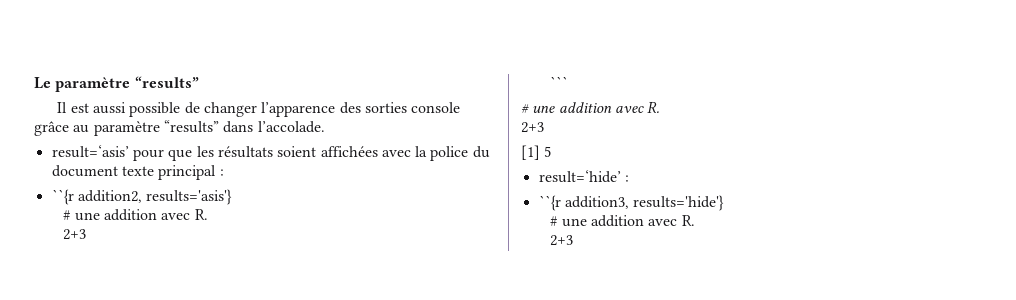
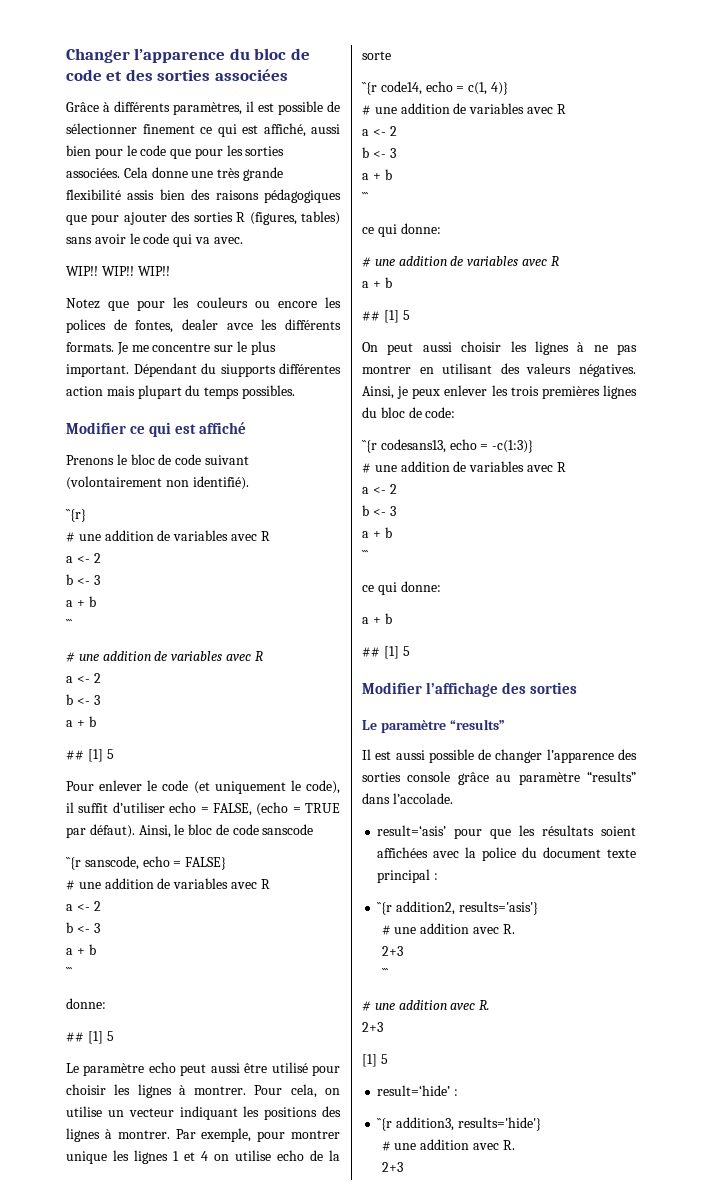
+ Changer l’apparence du bloc de code et des sorties associées
+ Grâce à différents paramètres, il est possible de sélectionner finement ce qui est affiché, aussi bien pour le code que pour les sorties associées. Cela donne une très grande flexibilité assis bien des raisons pédagogiques que pour ajouter des sorties R (figures, tables) sans avoir le code qui va avec.
+ WIP!! WIP!! WIP!!
+ Notez que pour les couleurs ou encore les polices de fontes, dealer avce les différents formats. Je me concentre sur le plus important. Dépendant du siupports différentes action mais plupart du temps possibles.
+ Modifier ce qui est affiché
+ Prenons le bloc de code suivant (volontairement non identifié).
+ ``{r}
+ # une addition de variables avec R
+ a <- 2
+ b <- 3
+ a + b
+ ```
+ # une addition de variables avec R
+ a <- 2
+ b <- 3
+ a + b
+ ## [1] 5
+ Pour enlever le code (et uniquement le code), il suffit d’utiliser echo = FALSE, (echo = TRUE par défaut). Ainsi, le bloc de code sanscode
+ ``{r sanscode, echo = FALSE}
+ # une addition de variables avec R
+ a <- 2
+ b <- 3
+ a + b
+ ```
+ donne:
+ ## [1] 5
+ Le paramètre echo peut aussi être utilisé pour choisir les lignes à montrer. Pour cela, on utilise un vecteur indiquant les positions des lignes à montrer. Par exemple, pour montrer unique les lignes 1 et 4 on utilise echo de la sorte
+ ``{r code14, echo = c(1, 4)}
+ # une addition de variables avec R
+ a <- 2
+ b <- 3
+ a + b
+ ```
+ ce qui donne:
+ # une addition de variables avec R
+ a + b
+ ## [1] 5
+ On peut aussi choisir les lignes à ne pas montrer en utilisant des valeurs négatives. Ainsi, je peux enlever les trois premières lignes du bloc de code:
+ ``{r codesans13, echo = -c(1:3)}
+ # une addition de variables avec R
+ a <- 2
+ b <- 3
+ a + b
+ ```
+ ce qui donne:
+ a + b
+ ## [1] 5
+ Modifier l’affichage des sorties

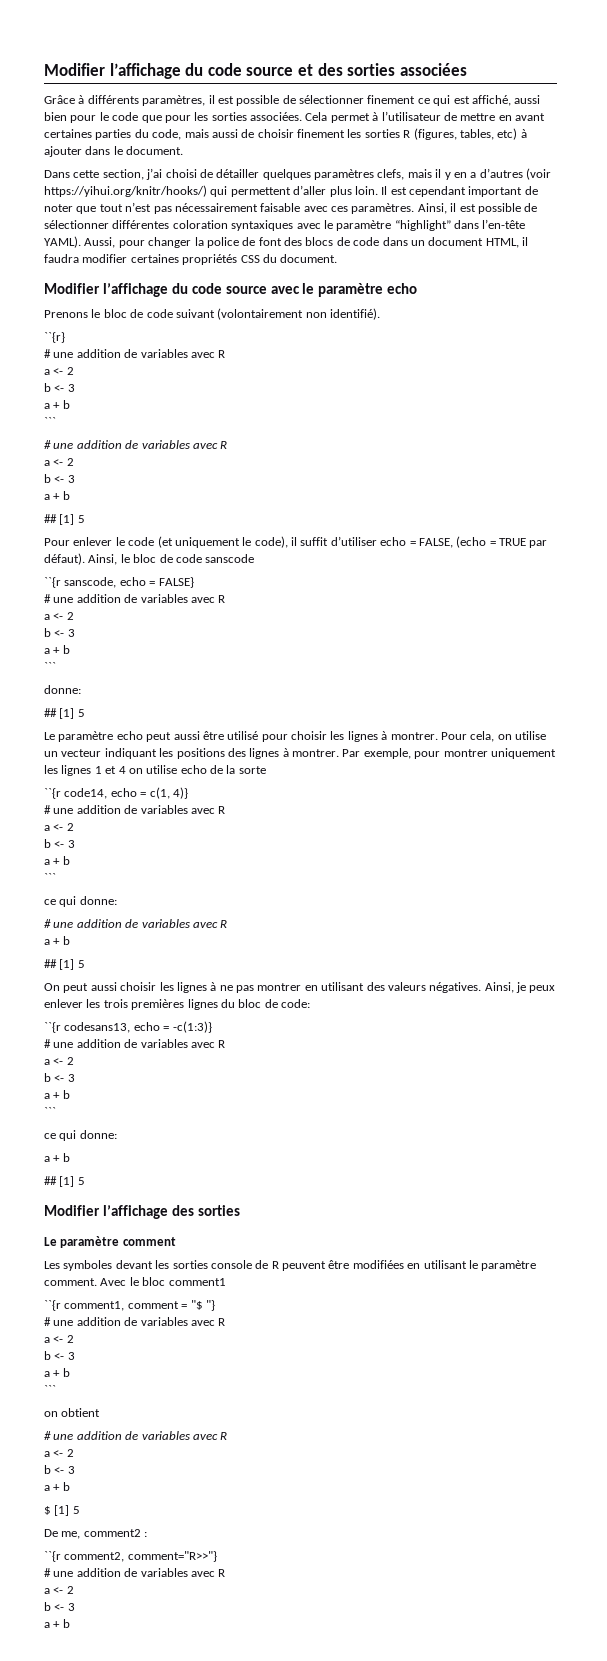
- Changer l’apparence du bloc de code et des sorties associées
+ Modifier l’affichage du code source et des sorties associées
- Cela donne une très grande flexibilité assis bien des raisons pédagogiques que pour ajouter des sorties R (figures, tables) sans avoir le code qui va avec.
- WIP!! WIP!! WIP!!
- Notez que pour les couleurs ou encore les polices de fontes, dealer avce les différents formats. Je me concentre sur le plus important. Dépendant du siupports différentes action mais plupart du temps possibles.
- Modifier ce qui est affiché
+ Cela permet à l’utilisateur de mettre en avant certaines parties du code, mais aussi de choisir finement les sorties R (figures, tables, etc) à ajouter dans le document.
+ Dans cette section, j’ai choisi de détailler quelques paramètres clefs, mais il y en a d’autres (voir https://yihui.org/knitr/hooks/) qui permettent d’aller plus loin. Il est cependant important de noter que tout n’est pas nécessairement faisable avec ces paramètres. Ainsi, il est possible de sélectionner différentes coloration syntaxiques avec le paramètre “highlight” dans l’en-tête YAML). Aussi, pour changer la police de font des blocs de code dans un document HTML, il faudra modifier certaines propriétés CSS du document.
+ Modifier l’affichage du code source avec le paramètre echo
- Par exemple, pour montrer unique les lignes 1 et 4 on utilise echo de la sorte
+ Par exemple, pour montrer uniquement les lignes 1 et 4 on utilise echo de la sorte
- Le paramètre “results”
- Il est aussi possible de changer l’apparence des sorties console grâce au paramètre “results” dans l’accolade.
- result=‘asis’ pour que les résultats soient affichées avec la police du document texte principal :
- ``{r addition2, results='asis'}
- # une addition avec R.
- 2+3
+ Le paramètre comment
+ Les symboles devant les sorties console de R peuvent être modifiées en utilisant le paramètre comment. Avec le bloc comment1
+ ``{r comment1, comment = "$ "}
+ # une addition de variables avec R
+ a <- 2
+ b <- 3
+ a + b
  ```
- # une addition avec R.
- 2+3
- [1] 5
- result=‘hide’ :
- ``{r addition3, results='hide'}
- # une addition avec R.
- 2+3
+ on obtient
+ # une addition de variables avec R
+ a <- 2
+ b <- 3
+ a + b
+ $ [1] 5
+ De me, comment2 :
+ ``{r comment2, comment="R>>"}
+ # une addition de variables avec R
+ a <- 2
+ b <- 3
+ a + b

